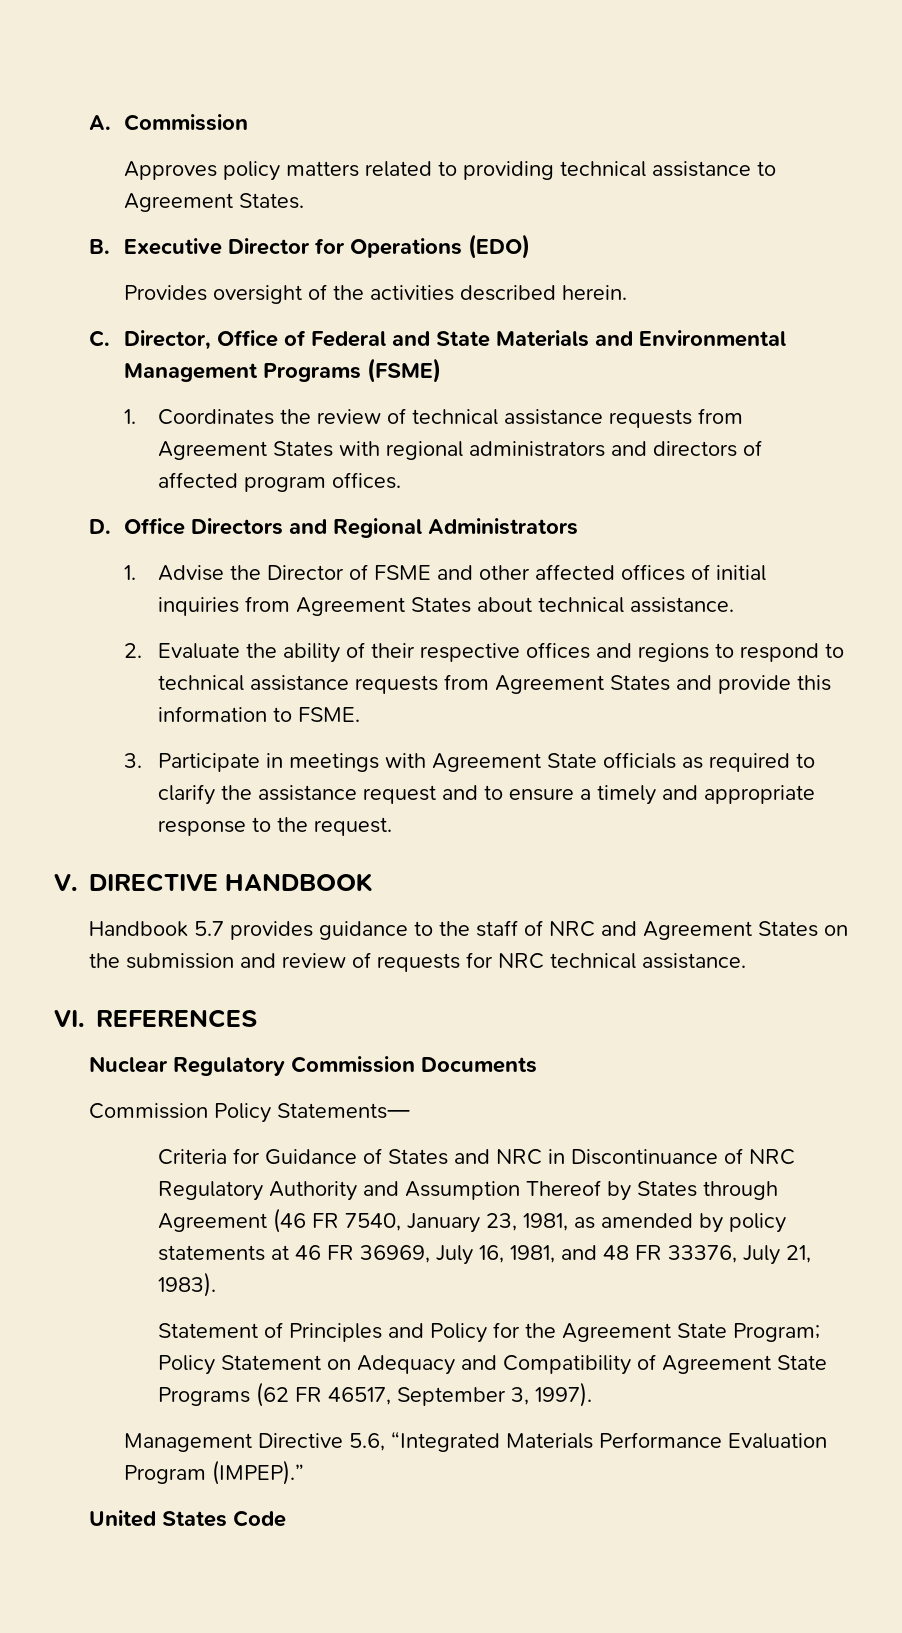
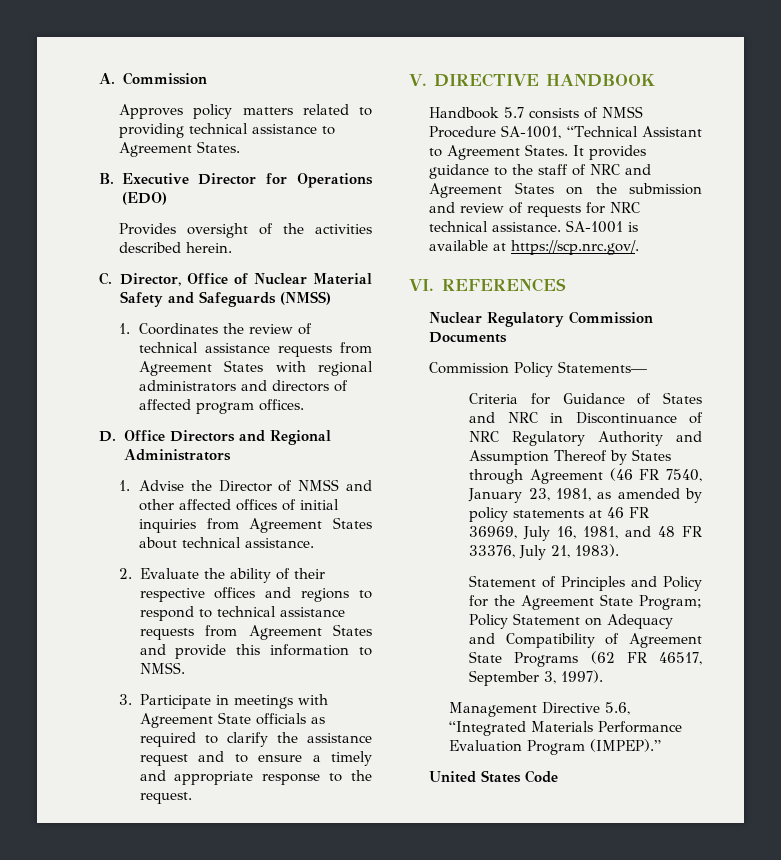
- C. Director, Office of Federal and State Materials and Environmental Management Programs (FSME)
+ C. Director, Office of Nuclear Material Safety and Safeguards (NMSS)
- 1. Advise the Director of FSME and other affected offices of initial inquiries from Agreement States about technical assistance.
+ 1. Advise the Director of NMSS and other affected offices of initial inquiries from Agreement States about technical assistance.
- 2. Evaluate the ability of their respective offices and regions to respond to technical assistance requests from Agreement States and provide this information to FSME.
+ 2. Evaluate the ability of their respective offices and regions to respond to technical assistance requests from Agreement States and provide this information to NMSS.
- Handbook 5.7 provides guidance to the staff of NRC and Agreement States on the submission and review of requests for NRC technical assistance.
+ Handbook 5.7 consists of NMSS Procedure SA-1001, “Technical Assistant to Agreement States. It provides guidance to the staff of NRC and Agreement States on the submission and review of requests for NRC technical assistance. SA-1001 is available at https://scp.nrc.gov/.

